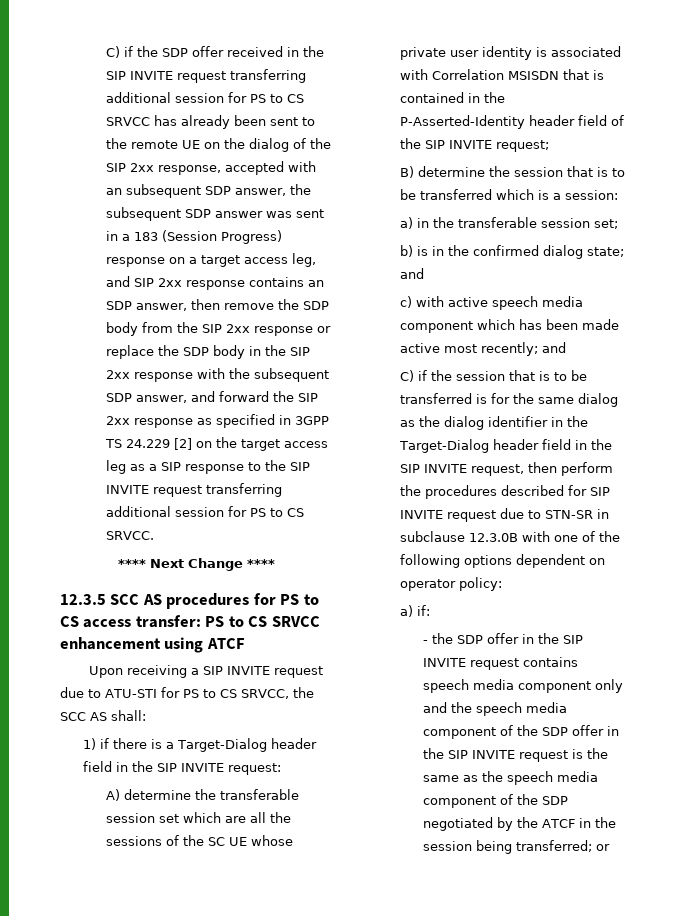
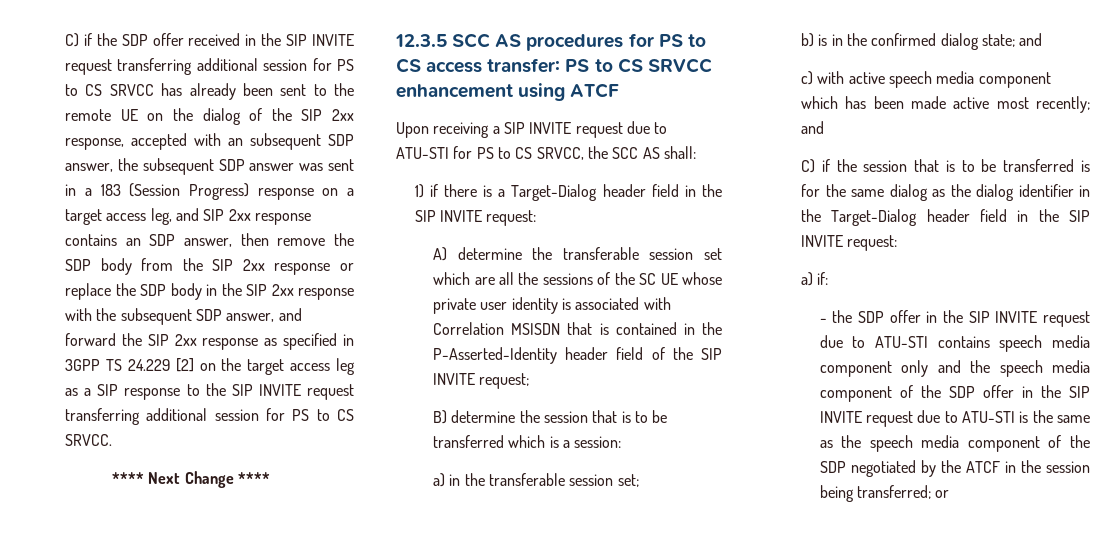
- C) if the session that is to be transferred is for the same dialog as the dialog identifier in the Target-Dialog header field in the SIP INVITE request, then perform the procedures described for SIP INVITE request due to STN-SR in subclause 12.3.0B with one of the following options dependent on operator policy:
+ C) if the session that is to be transferred is for the same dialog as the dialog identifier in the Target-Dialog header field in the SIP INVITE request:
- - the SDP offer in the SIP INVITE request contains speech media component only and the speech media component of the SDP offer in the SIP INVITE request is the same as the speech media component of the SDP negotiated by the ATCF in the session being transferred; or
+ - the SDP offer in the SIP INVITE request due to ATU-STI contains speech media component only and the speech media component of the SDP offer in the SIP INVITE request due to ATU-STI is the same as the speech media component of the SDP negotiated by the ATCF in the session being transferred; or

